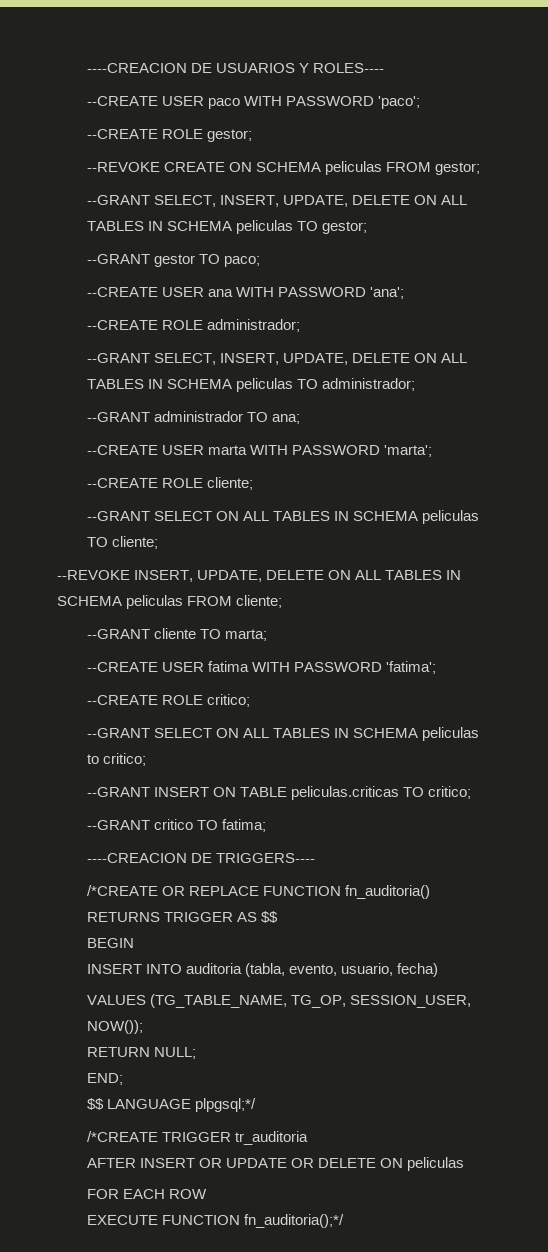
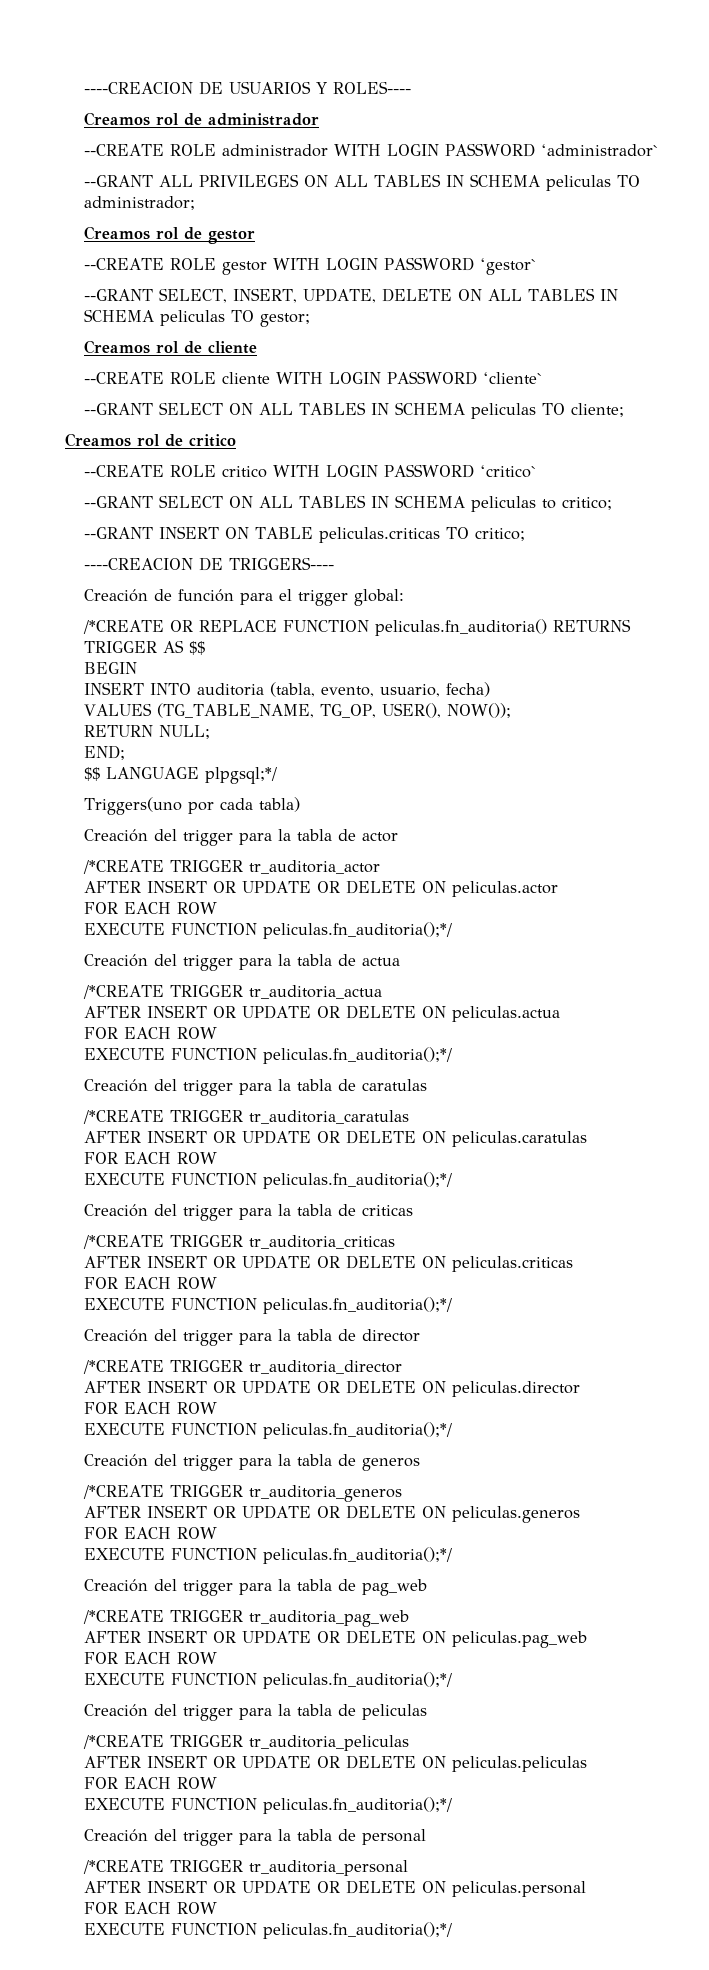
- --CREATE USER paco WITH PASSWORD 'paco';
- --CREATE ROLE gestor;
- --REVOKE CREATE ON SCHEMA peliculas FROM gestor;
+ Creamos rol de administrador
+ --CREATE ROLE administrador WITH LOGIN PASSWORD ‘administrador`
+ --GRANT ALL PRIVILEGES ON ALL TABLES IN SCHEMA peliculas TO administrador;
+ Creamos rol de gestor
+ --CREATE ROLE gestor WITH LOGIN PASSWORD ‘gestor`
- --GRANT gestor TO paco;
- --CREATE USER ana WITH PASSWORD 'ana';
- --CREATE ROLE administrador;
- --GRANT SELECT, INSERT, UPDATE, DELETE ON ALL TABLES IN SCHEMA peliculas TO administrador;
- --GRANT administrador TO ana;
- --CREATE USER marta WITH PASSWORD 'marta';
- --CREATE ROLE cliente;
+ Creamos rol de cliente
+ --CREATE ROLE cliente WITH LOGIN PASSWORD ‘cliente`
- --REVOKE INSERT, UPDATE, DELETE ON ALL TABLES IN SCHEMA peliculas FROM cliente;
- --GRANT cliente TO marta;
- --CREATE USER fatima WITH PASSWORD 'fatima';
- --CREATE ROLE critico;
+ Creamos rol de critico
+ --CREATE ROLE critico WITH LOGIN PASSWORD ‘critico`
- --GRANT critico TO fatima;
+ Creación de función para el trigger global:
- /*CREATE OR REPLACE FUNCTION fn_auditoria() RETURNS TRIGGER AS $$
+ /*CREATE OR REPLACE FUNCTION peliculas.fn_auditoria() RETURNS TRIGGER AS $$
- VALUES (TG_TABLE_NAME, TG_OP, SESSION_USER, NOW());
+ VALUES (TG_TABLE_NAME, TG_OP, USER(), NOW());
- /*CREATE TRIGGER tr_auditoria
- AFTER INSERT OR UPDATE OR DELETE ON peliculas
+ Triggers(uno por cada tabla)
+ Creación del trigger para la tabla de actor
+ /*CREATE TRIGGER tr_auditoria_actor
+ AFTER INSERT OR UPDATE OR DELETE ON peliculas.actor
  FOR EACH ROW
- EXECUTE FUNCTION fn_auditoria();*/
+ EXECUTE FUNCTION peliculas.fn_auditoria();*/
+ Creación del trigger para la tabla de actua
+ /*CREATE TRIGGER tr_auditoria_actua
+ AFTER INSERT OR UPDATE OR DELETE ON peliculas.actua
+ FOR EACH ROW
+ EXECUTE FUNCTION peliculas.fn_auditoria();*/
+ Creación del trigger para la tabla de caratulas
+ /*CREATE TRIGGER tr_auditoria_caratulas
+ AFTER INSERT OR UPDATE OR DELETE ON peliculas.caratulas
+ FOR EACH ROW
+ EXECUTE FUNCTION peliculas.fn_auditoria();*/
+ Creación del trigger para la tabla de criticas
+ /*CREATE TRIGGER tr_auditoria_criticas
+ AFTER INSERT OR UPDATE OR DELETE ON peliculas.criticas
+ FOR EACH ROW
+ EXECUTE FUNCTION peliculas.fn_auditoria();*/
+ Creación del trigger para la tabla de director
+ /*CREATE TRIGGER tr_auditoria_director
+ AFTER INSERT OR UPDATE OR DELETE ON peliculas.director
+ FOR EACH ROW
+ EXECUTE FUNCTION peliculas.fn_auditoria();*/
+ Creación del trigger para la tabla de generos
+ /*CREATE TRIGGER tr_auditoria_generos
+ AFTER INSERT OR UPDATE OR DELETE ON peliculas.generos
+ FOR EACH ROW
+ EXECUTE FUNCTION peliculas.fn_auditoria();*/
+ Creación del trigger para la tabla de pag_web
+ /*CREATE TRIGGER tr_auditoria_pag_web
+ AFTER INSERT OR UPDATE OR DELETE ON peliculas.pag_web
+ FOR EACH ROW
+ EXECUTE FUNCTION peliculas.fn_auditoria();*/
+ Creación del trigger para la tabla de peliculas
+ /*CREATE TRIGGER tr_auditoria_peliculas
+ AFTER INSERT OR UPDATE OR DELETE ON peliculas.peliculas
+ FOR EACH ROW
+ EXECUTE FUNCTION peliculas.fn_auditoria();*/
+ Creación del trigger para la tabla de personal
+ /*CREATE TRIGGER tr_auditoria_personal
+ AFTER INSERT OR UPDATE OR DELETE ON peliculas.personal
+ FOR EACH ROW
+ EXECUTE FUNCTION peliculas.fn_auditoria();*/

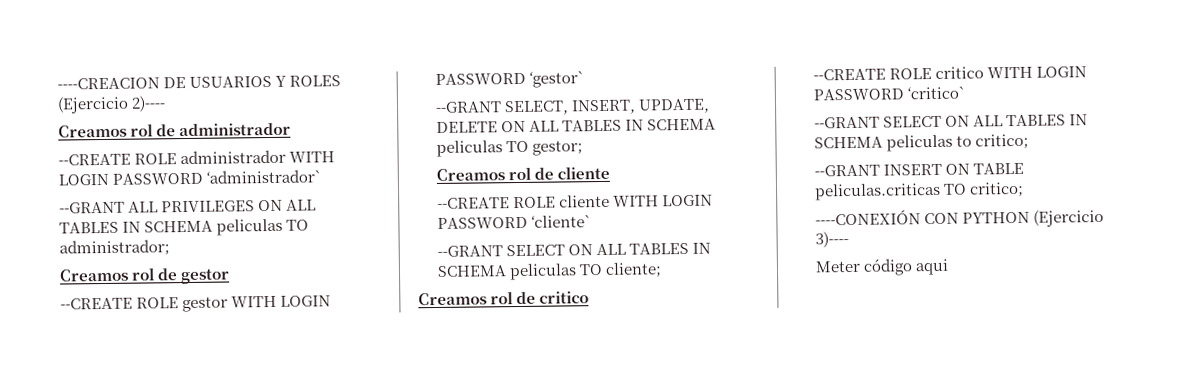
- ----CREACION DE USUARIOS Y ROLES----
+ ----CREACION DE USUARIOS Y ROLES (Ejercicio 2)----
- ----CREACION DE TRIGGERS----
- Creación de función para el trigger global:
- /*CREATE OR REPLACE FUNCTION peliculas.fn_auditoria() RETURNS TRIGGER AS $$
- BEGIN
- INSERT INTO auditoria (tabla, evento, usuario, fecha)
- VALUES (TG_TABLE_NAME, TG_OP, USER(), NOW());
- RETURN NULL;
- END;
- $$ LANGUAGE plpgsql;*/
- Triggers(uno por cada tabla)
- Creación del trigger para la tabla de actor
- /*CREATE TRIGGER tr_auditoria_actor
- AFTER INSERT OR UPDATE OR DELETE ON peliculas.actor
- FOR EACH ROW
- EXECUTE FUNCTION peliculas.fn_auditoria();*/
- Creación del trigger para la tabla de actua
- /*CREATE TRIGGER tr_auditoria_actua
- AFTER INSERT OR UPDATE OR DELETE ON peliculas.actua
- FOR EACH ROW
- EXECUTE FUNCTION peliculas.fn_auditoria();*/
- Creación del trigger para la tabla de caratulas
- /*CREATE TRIGGER tr_auditoria_caratulas
- AFTER INSERT OR UPDATE OR DELETE ON peliculas.caratulas
- FOR EACH ROW
- EXECUTE FUNCTION peliculas.fn_auditoria();*/
- Creación del trigger para la tabla de criticas
- /*CREATE TRIGGER tr_auditoria_criticas
- AFTER INSERT OR UPDATE OR DELETE ON peliculas.criticas
- FOR EACH ROW
- EXECUTE FUNCTION peliculas.fn_auditoria();*/
- Creación del trigger para la tabla de director
- /*CREATE TRIGGER tr_auditoria_director
- AFTER INSERT OR UPDATE OR DELETE ON peliculas.director
- FOR EACH ROW
- EXECUTE FUNCTION peliculas.fn_auditoria();*/
- Creación del trigger para la tabla de generos
- /*CREATE TRIGGER tr_auditoria_generos
- AFTER INSERT OR UPDATE OR DELETE ON peliculas.generos
- FOR EACH ROW
- EXECUTE FUNCTION peliculas.fn_auditoria();*/
- Creación del trigger para la tabla de pag_web
- /*CREATE TRIGGER tr_auditoria_pag_web
- AFTER INSERT OR UPDATE OR DELETE ON peliculas.pag_web
- FOR EACH ROW
- EXECUTE FUNCTION peliculas.fn_auditoria();*/
- Creación del trigger para la tabla de peliculas
- /*CREATE TRIGGER tr_auditoria_peliculas
- AFTER INSERT OR UPDATE OR DELETE ON peliculas.peliculas
- FOR EACH ROW
- EXECUTE FUNCTION peliculas.fn_auditoria();*/
- Creación del trigger para la tabla de personal
- /*CREATE TRIGGER tr_auditoria_personal
- AFTER INSERT OR UPDATE OR DELETE ON peliculas.personal
- FOR EACH ROW
- EXECUTE FUNCTION peliculas.fn_auditoria();*/
+ ----CONEXIÓN CON PYTHON (Ejercicio 3)----
+ Meter código aqui

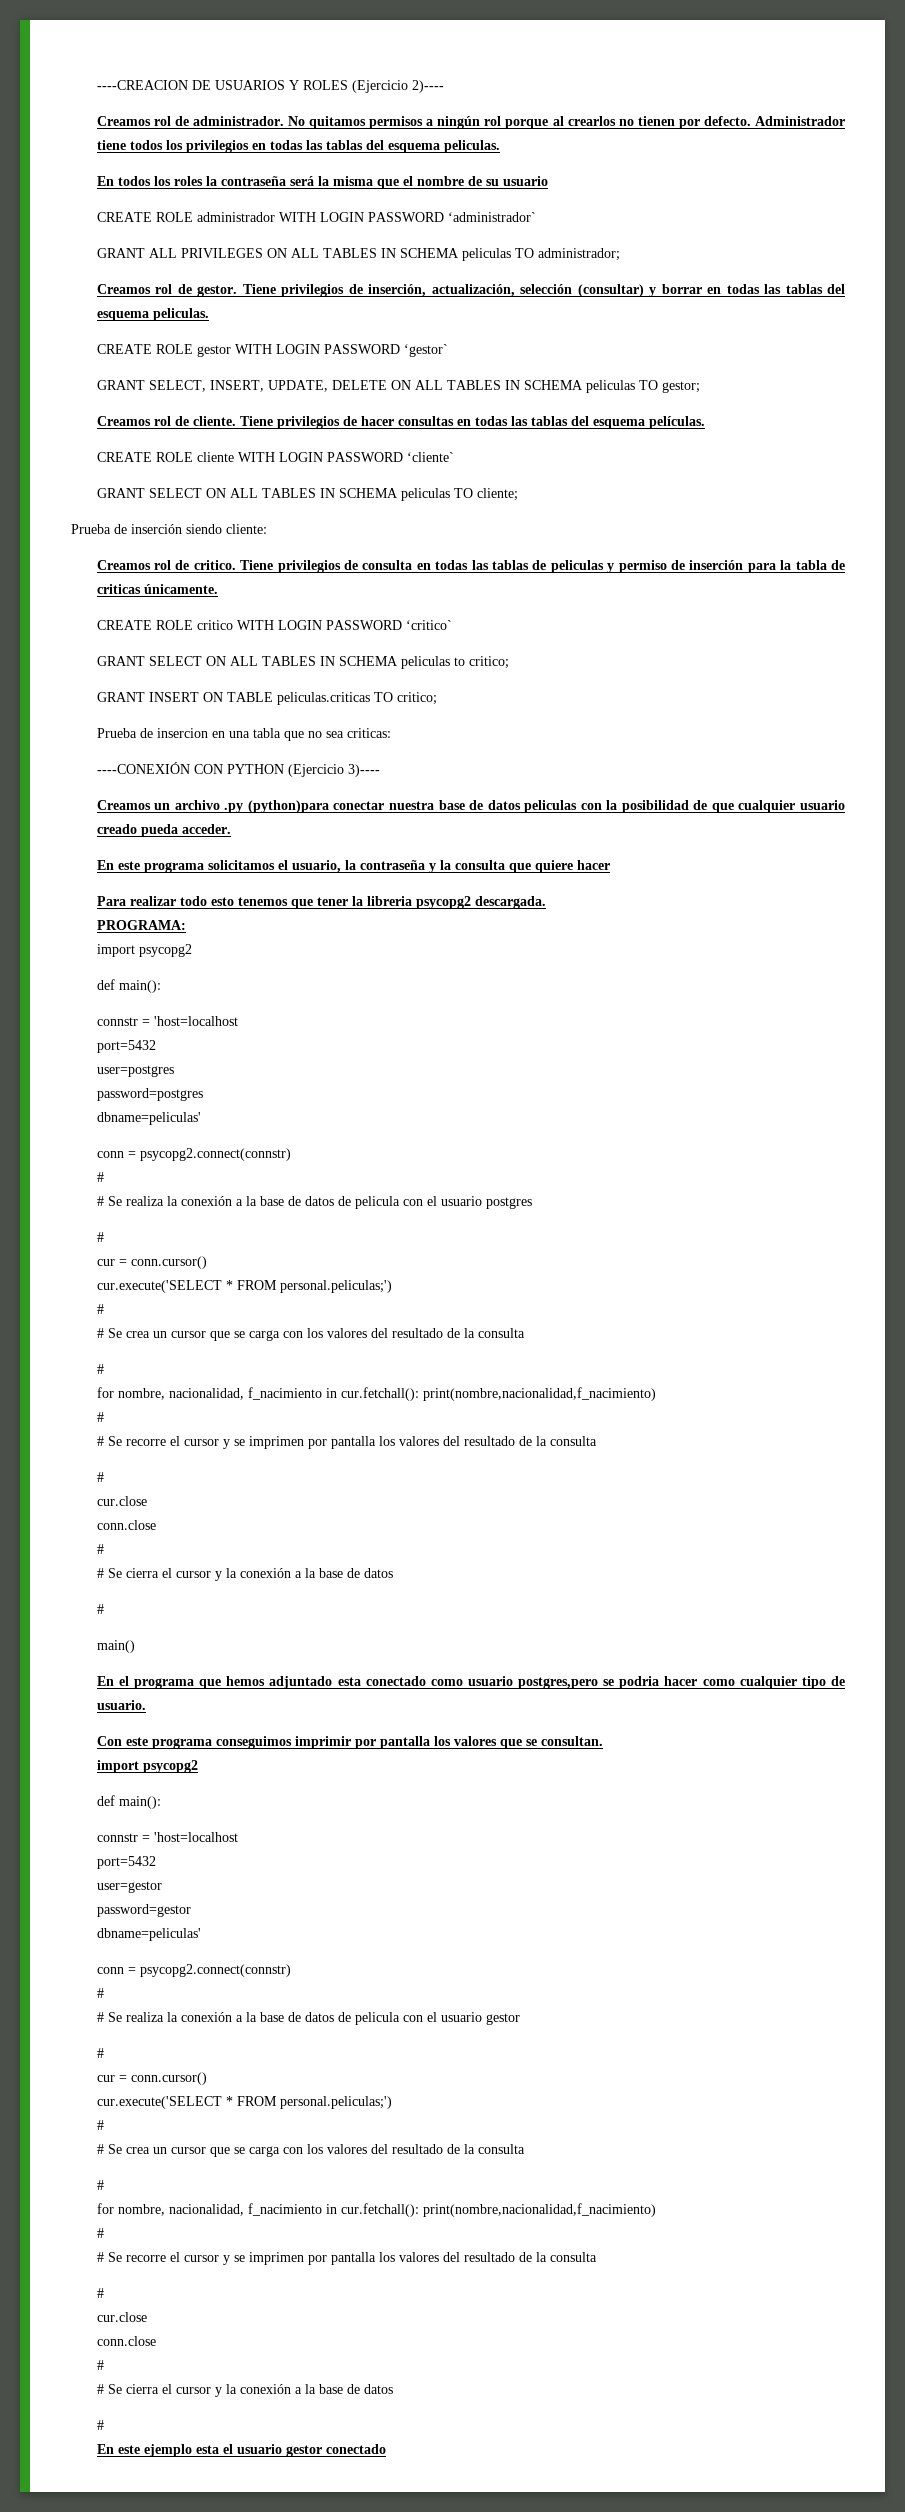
- Creamos rol de administrador
- --CREATE ROLE administrador WITH LOGIN PASSWORD ‘administrador`
+ Creamos rol de administrador. No quitamos permisos a ningún rol porque al crearlos no tienen por defecto. Administrador tiene todos los privilegios en todas las tablas del esquema peliculas.
+ En todos los roles la contraseña será la misma que el nombre de su usuario
+ CREATE ROLE administrador WITH LOGIN PASSWORD ‘administrador`
- --GRANT ALL PRIVILEGES ON ALL TABLES IN SCHEMA peliculas TO administrador;
+ GRANT ALL PRIVILEGES ON ALL TABLES IN SCHEMA peliculas TO administrador;
- Creamos rol de gestor
- --CREATE ROLE gestor WITH LOGIN PASSWORD ‘gestor`
+ Creamos rol de gestor. Tiene privilegios de inserción, actualización, selección (consultar) y borrar en todas las tablas del esquema peliculas.
+ CREATE ROLE gestor WITH LOGIN PASSWORD ‘gestor`
- --GRANT SELECT, INSERT, UPDATE, DELETE ON ALL TABLES IN SCHEMA peliculas TO gestor;
+ GRANT SELECT, INSERT, UPDATE, DELETE ON ALL TABLES IN SCHEMA peliculas TO gestor;
- Creamos rol de cliente
- --CREATE ROLE cliente WITH LOGIN PASSWORD ‘cliente`
+ Creamos rol de cliente. Tiene privilegios de hacer consultas en todas las tablas del esquema películas.
+ CREATE ROLE cliente WITH LOGIN PASSWORD ‘cliente`
- --GRANT SELECT ON ALL TABLES IN SCHEMA peliculas TO cliente;
+ GRANT SELECT ON ALL TABLES IN SCHEMA peliculas TO cliente;
- Creamos rol de critico
- --CREATE ROLE critico WITH LOGIN PASSWORD ‘critico`
+ Prueba de inserción siendo cliente:
+ Creamos rol de critico. Tiene privilegios de consulta en todas las tablas de peliculas y permiso de inserción para la tabla de criticas únicamente.
+ CREATE ROLE critico WITH LOGIN PASSWORD ‘critico`
- --GRANT SELECT ON ALL TABLES IN SCHEMA peliculas to critico;
+ GRANT SELECT ON ALL TABLES IN SCHEMA peliculas to critico;
- --GRANT INSERT ON TABLE peliculas.criticas TO critico;
+ GRANT INSERT ON TABLE peliculas.criticas TO critico;
+ Prueba de insercion en una tabla que no sea criticas:
- Meter código aqui
+ Creamos un archivo .py (python)para conectar nuestra base de datos peliculas con la posibilidad de que cualquier usuario creado pueda acceder.
+ En este programa solicitamos el usuario, la contraseña y la consulta que quiere hacer
+ Para realizar todo esto tenemos que tener la libreria psycopg2 descargada.
+ PROGRAMA:
+ import psycopg2
+ def main():
+ connstr = 'host=localhost
+ port=5432
+ user=postgres
+ password=postgres
+ dbname=peliculas'
+ conn = psycopg2.connect(connstr)
+ #
+ # Se realiza la conexión a la base de datos de pelicula con el usuario postgres
+ #
+ cur = conn.cursor()
+ cur.execute('SELECT * FROM personal.peliculas;')
+ #
+ # Se crea un cursor que se carga con los valores del resultado de la consulta
+ #
+ for nombre, nacionalidad, f_nacimiento in cur.fetchall(): print(nombre,nacionalidad,f_nacimiento)
+ #
+ # Se recorre el cursor y se imprimen por pantalla los valores del resultado de la consulta
+ #
+ cur.close
+ conn.close
+ #
+ # Se cierra el cursor y la conexión a la base de datos
+ #
+ main()
+ En el programa que hemos adjuntado esta conectado como usuario postgres,pero se podria hacer como cualquier tipo de usuario.
+ Con este programa conseguimos imprimir por pantalla los valores que se consultan.
+ import psycopg2
+ def main():
+ connstr = 'host=localhost
+ port=5432
+ user=gestor
+ password=gestor
+ dbname=peliculas'
+ conn = psycopg2.connect(connstr)
+ #
+ # Se realiza la conexión a la base de datos de pelicula con el usuario gestor
+ #
+ cur = conn.cursor()
+ cur.execute('SELECT * FROM personal.peliculas;')
+ #
+ # Se crea un cursor que se carga con los valores del resultado de la consulta
+ #
+ for nombre, nacionalidad, f_nacimiento in cur.fetchall(): print(nombre,nacionalidad,f_nacimiento)
+ #
+ # Se recorre el cursor y se imprimen por pantalla los valores del resultado de la consulta
+ #
+ cur.close
+ conn.close
+ #
+ # Se cierra el cursor y la conexión a la base de datos
+ #
+ En este ejemplo esta el usuario gestor conectado

